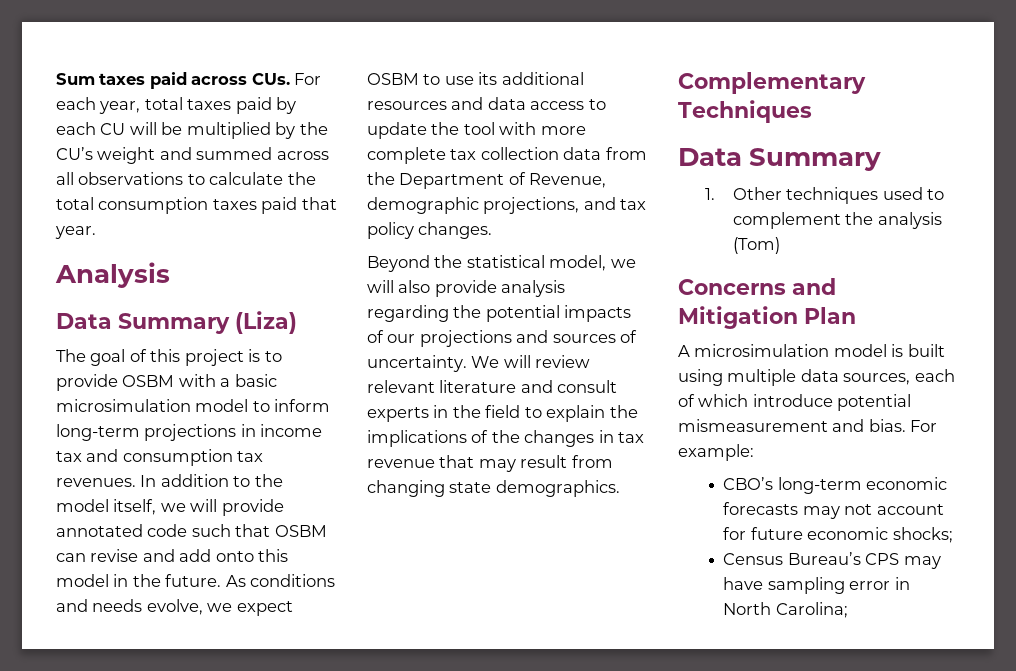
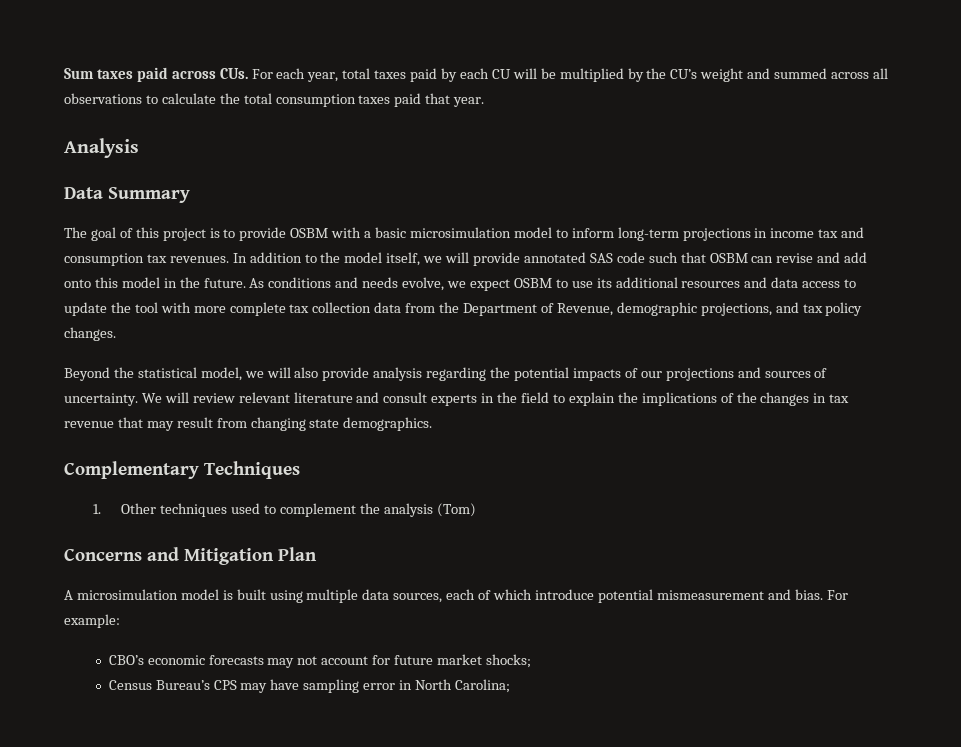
- Data Summary (Liza)
+ Data Summary
- In addition to the model itself, we will provide annotated code such that OSBM can revise and add onto this model in the future.
+ In addition to the model itself, we will provide annotated SAS code such that OSBM can revise and add onto this model in the future.
  Complementary Techniques
- Data Summary
- CBO’s long-term economic forecasts may not account for future economic shocks;
+ CBO’s economic forecasts may not account for future market shocks;

